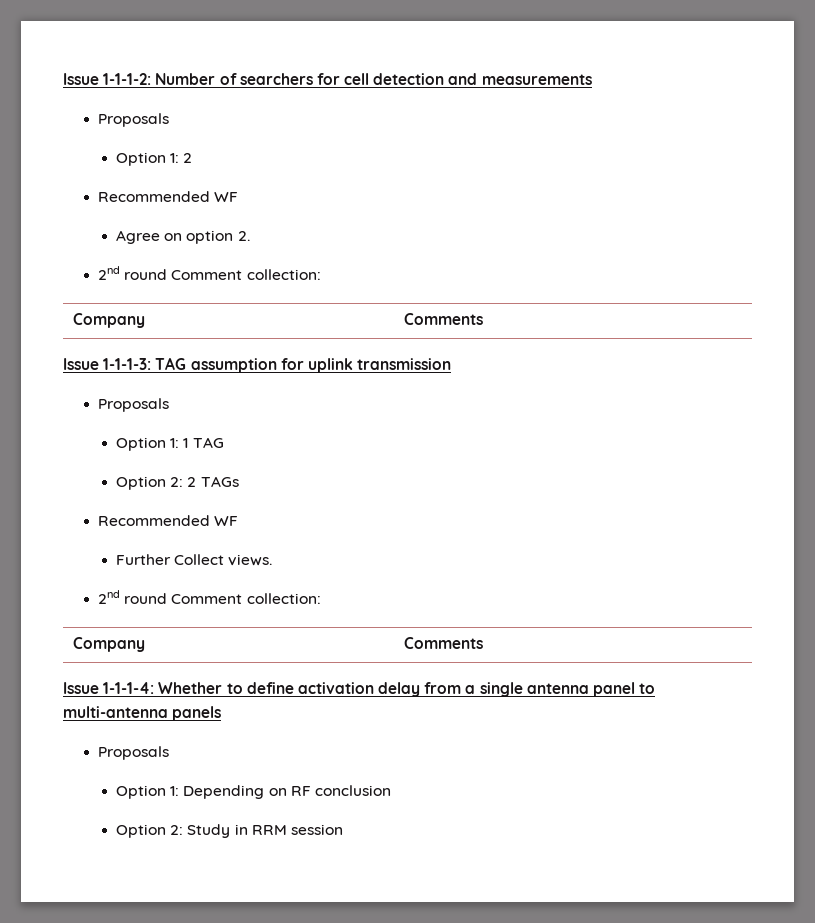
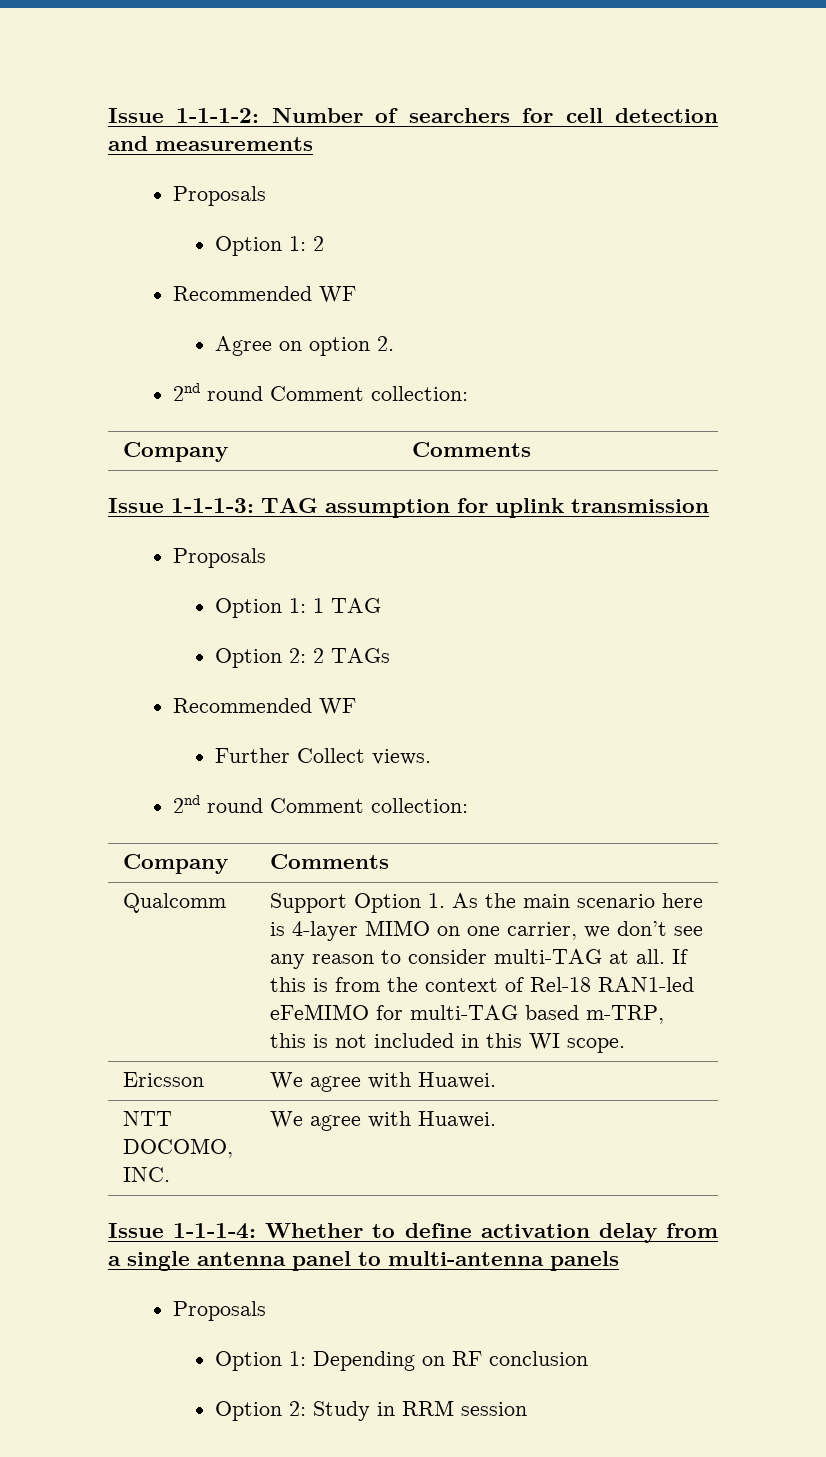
+ Qualcomm | Support Option 1. As the main scenario here is 4-layer MIMO on one carrier, we don’t see any reason to consider multi-TAG at all. If this is from the context of Rel-18 RAN1-led eFeMIMO for multi-TAG based m-TRP, this is not included in this WI scope.
+ Ericsson | We agree with Huawei.
+ NTT DOCOMO, INC. | We agree with Huawei.

